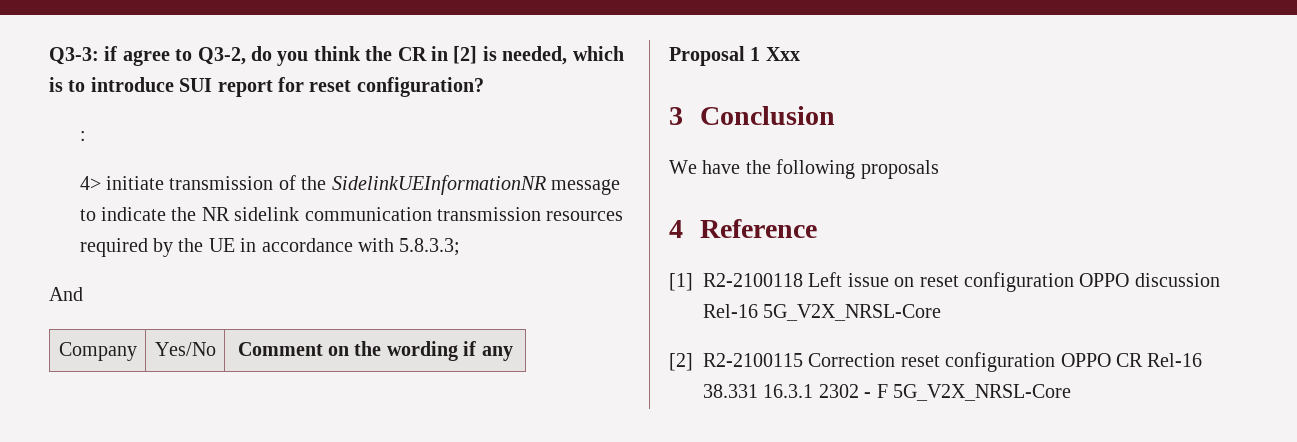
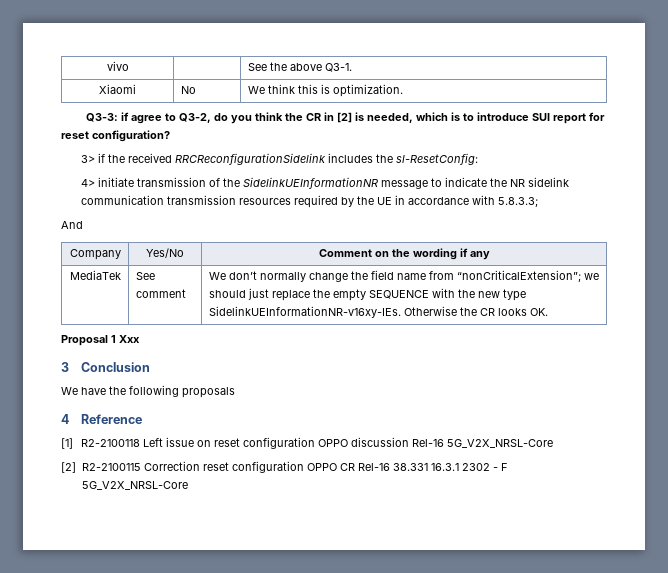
+ vivo | | See the above Q3-1.
+ Xiaomi | No | We think this is optimization.
- :
+ 3> if the received RRCReconfigurationSidelink includes the sl-ResetConfig:
+ MediaTek | See comment | We don’t normally change the field name from “nonCriticalExtension”; we should just replace the empty SEQUENCE with the new type SidelinkUEInformationNR-v16xy-IEs. Otherwise the CR looks OK.

